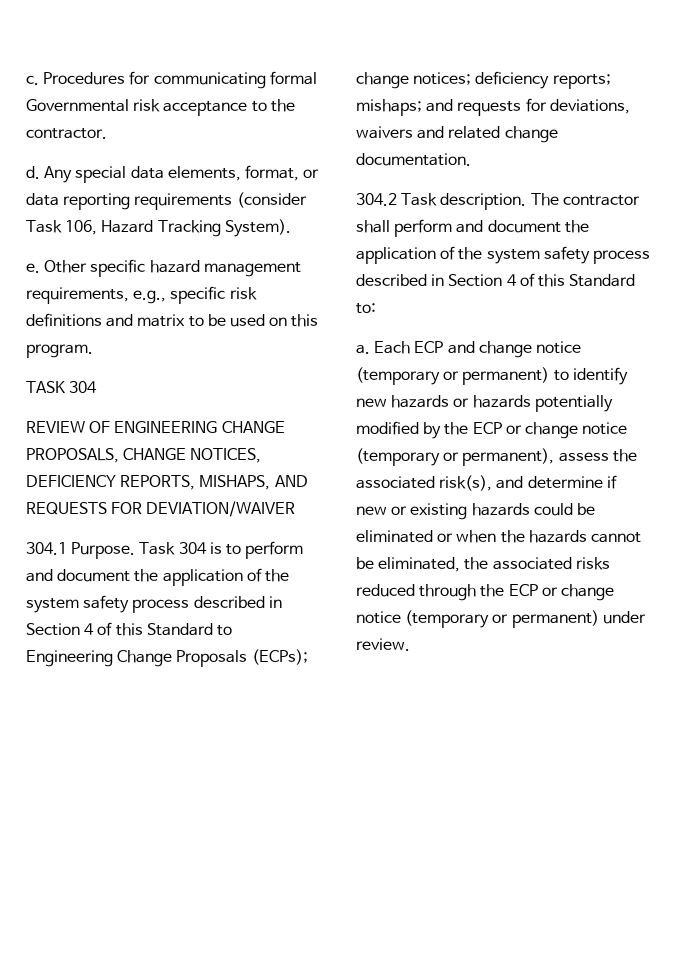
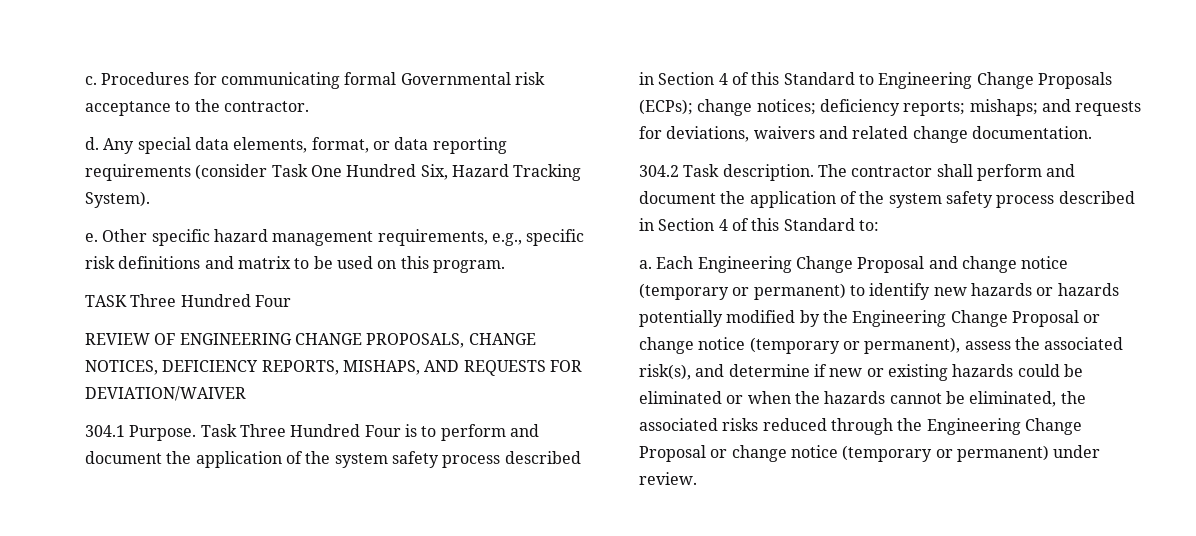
- Any special data elements, format, or data reporting requirements (consider Task 106, Hazard Tracking System).
+ Any special data elements, format, or data reporting requirements (consider Task One Hundred Six, Hazard Tracking System).
- TASK 304
+ TASK Three Hundred Four
- Task 304 is to perform and document the application of the system safety process described in Section 4 of this Standard to Engineering Change Proposals (ECPs); change notices; deficiency reports; mishaps; and requests for deviations, waivers and related change documentation.
+ Task Three Hundred Four is to perform and document the application of the system safety process described in Section 4 of this Standard to Engineering Change Proposals (ECPs); change notices; deficiency reports; mishaps; and requests for deviations, waivers and related change documentation.
- Each ECP and change notice (temporary or permanent) to identify new hazards or hazards potentially modified by the ECP or change notice (temporary or permanent), assess the associated risk(s), and determine if new or existing hazards could be eliminated or when the hazards cannot be eliminated, the associated risks reduced through the ECP or change notice (temporary or permanent) under review.
+ Each Engineering Change Proposal and change notice (temporary or permanent) to identify new hazards or hazards potentially modified by the Engineering Change Proposal or change notice (temporary or permanent), assess the associated risk(s), and determine if new or existing hazards could be eliminated or when the hazards cannot be eliminated, the associated risks reduced through the Engineering Change Proposal or change notice (temporary or permanent) under review.

